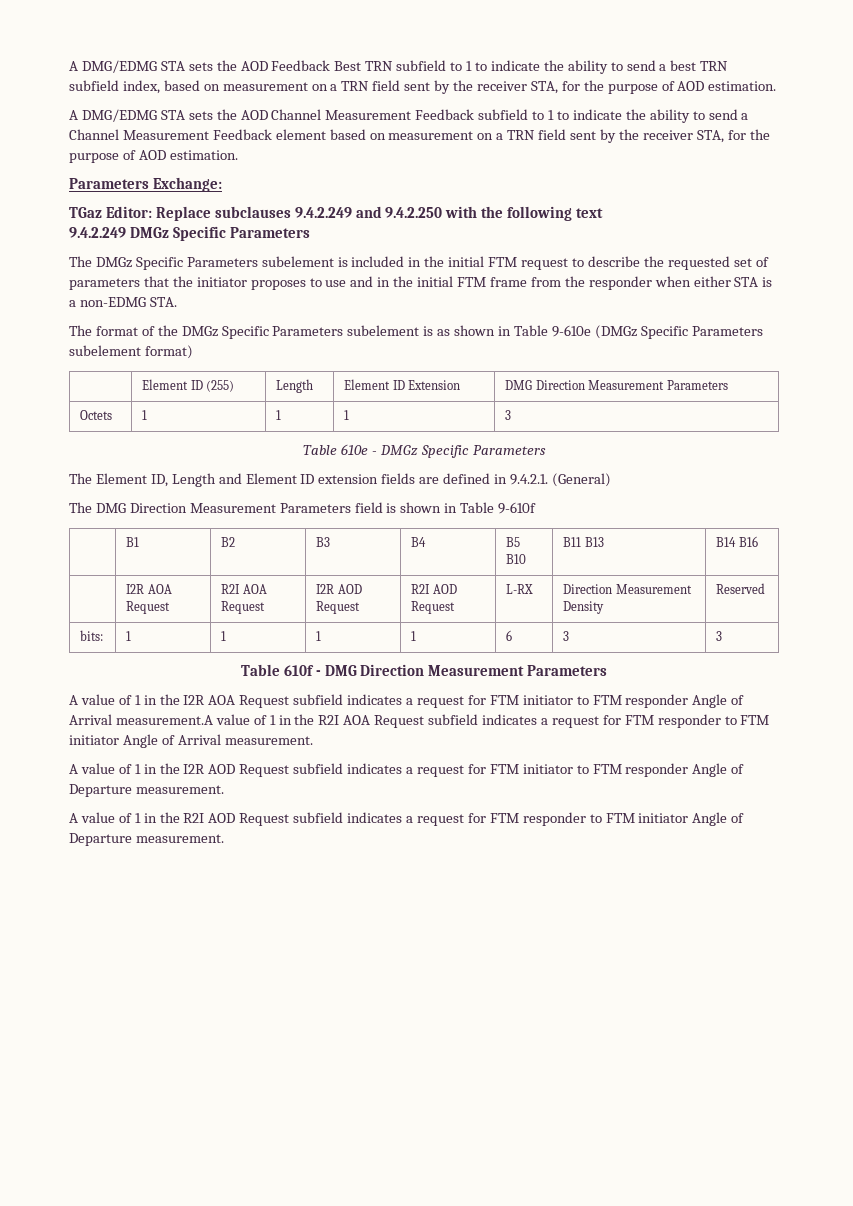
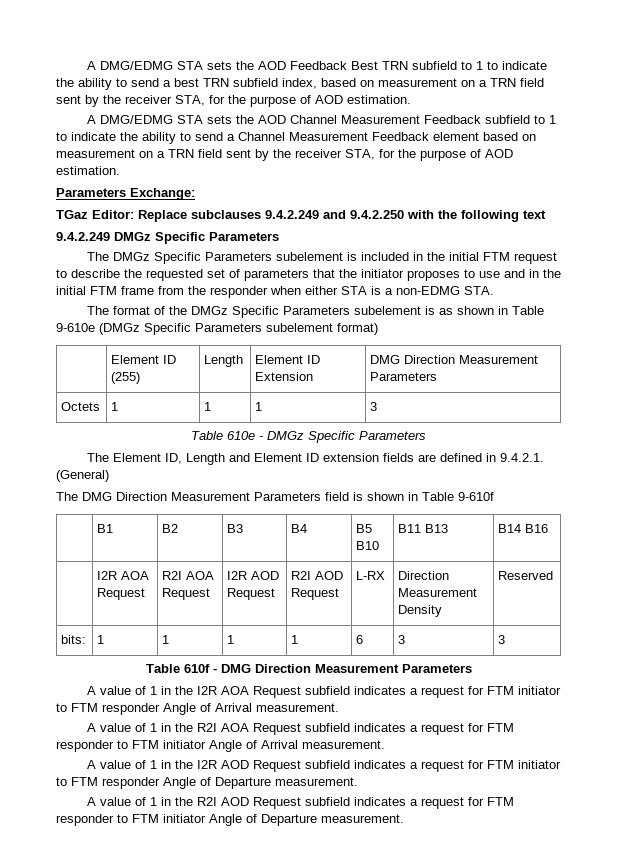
- A value of 1 in the I2R AOA Request subfield indicates a request for FTM initiator to FTM responder Angle of Arrival measurement.A value of 1 in the R2I AOA Request subfield indicates a request for FTM responder to FTM initiator Angle of Arrival measurement.
+ A value of 1 in the I2R AOA Request subfield indicates a request for FTM initiator to FTM responder Angle of Arrival measurement.
+ A value of 1 in the R2I AOA Request subfield indicates a request for FTM responder to FTM initiator Angle of Arrival measurement.

